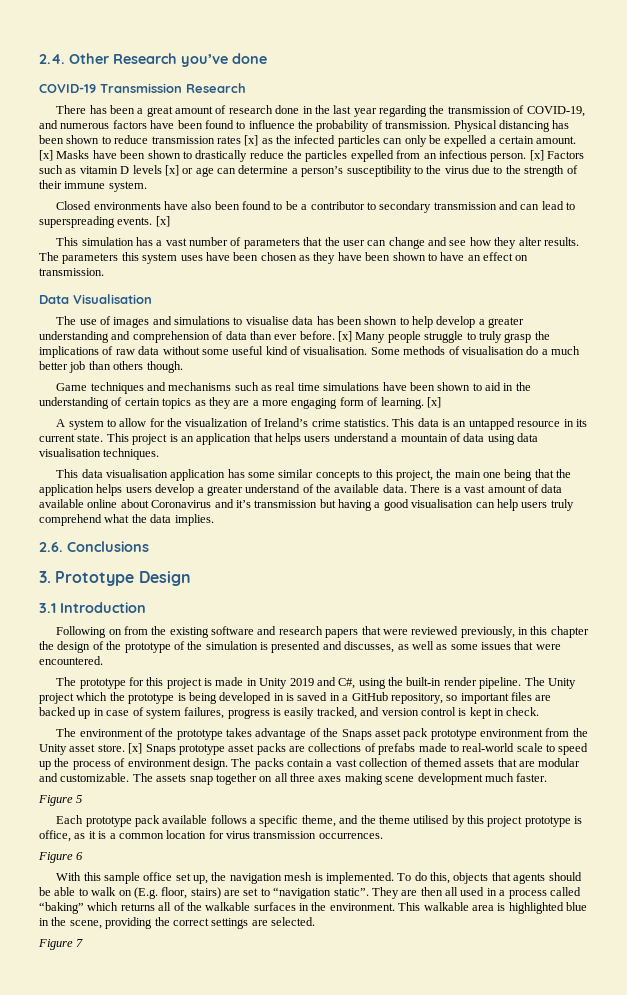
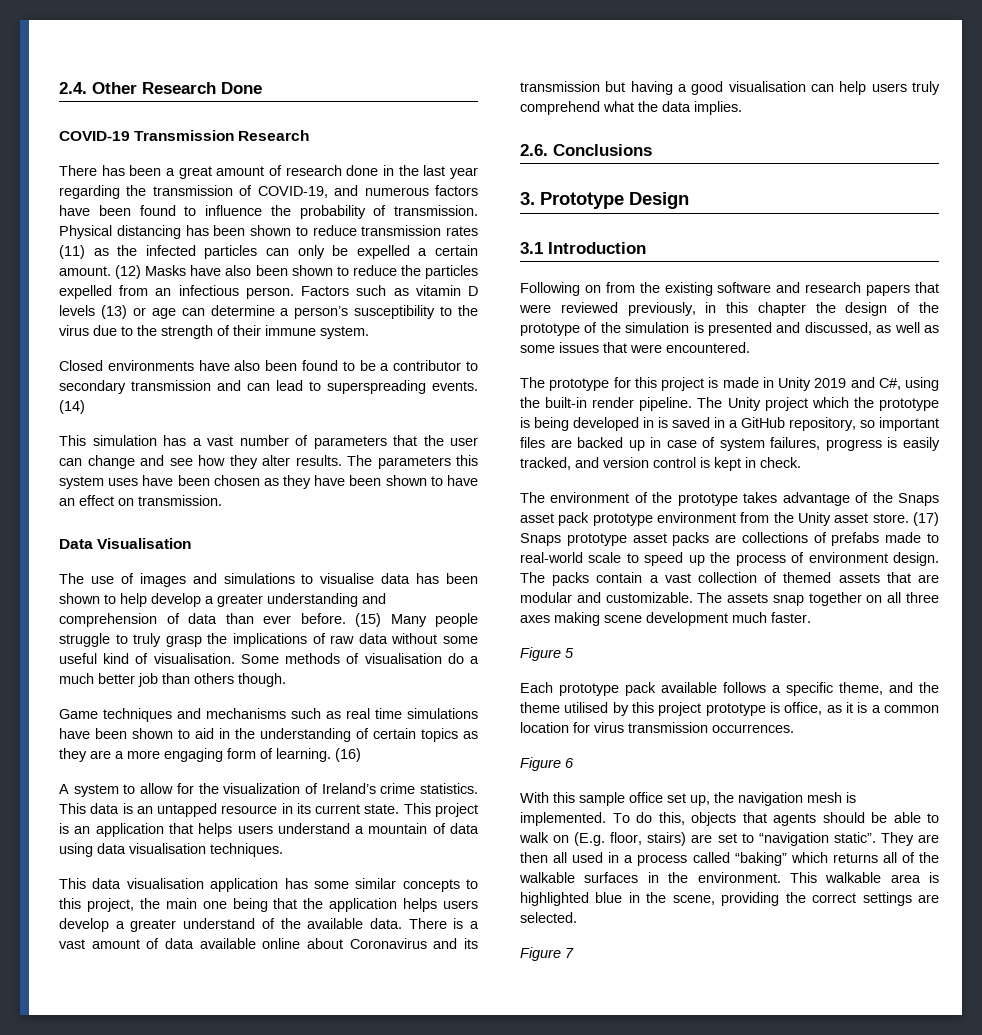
- 2.4. Other Research you’ve done
+ 2.4. Other Research Done
- Physical distancing has been shown to reduce transmission rates [x] as the infected particles can only be expelled a certain amount.
+ Physical distancing has been shown to reduce transmission rates (11) as the infected particles can only be expelled a certain amount.
- [x] Masks have been shown to drastically reduce the particles expelled from an infectious person.
+ (12) Masks have also been shown to reduce the particles expelled from an infectious person.
- [x] Factors such as vitamin D levels [x] or age can determine a person’s susceptibility to the virus due to the strength of their immune system.
+ Factors such as vitamin D levels (13) or age can determine a person’s susceptibility to the virus due to the strength of their immune system.
- Closed environments have also been found to be a contributor to secondary transmission and can lead to superspreading events. [x]
+ Closed environments have also been found to be a contributor to secondary transmission and can lead to superspreading events. (14)
- [x] Many people struggle to truly grasp the implications of raw data without some useful kind of visualisation.
+ (15) Many people struggle to truly grasp the implications of raw data without some useful kind of visualisation.
- Game techniques and mechanisms such as real time simulations have been shown to aid in the understanding of certain topics as they are a more engaging form of learning. [x]
+ Game techniques and mechanisms such as real time simulations have been shown to aid in the understanding of certain topics as they are a more engaging form of learning. (16)
- There is a vast amount of data available online about Coronavirus and it’s transmission but having a good visualisation can help users truly comprehend what the data implies.
+ There is a vast amount of data available online about Coronavirus and its transmission but having a good visualisation can help users truly comprehend what the data implies.
- Following on from the existing software and research papers that were reviewed previously, in this chapter the design of the prototype of the simulation is presented and discusses, as well as some issues that were encountered.
+ Following on from the existing software and research papers that were reviewed previously, in this chapter the design of the prototype of the simulation is presented and discussed, as well as some issues that were encountered.
- [x] Snaps prototype asset packs are collections of prefabs made to real-world scale to speed up the process of environment design.
+ (17) Snaps prototype asset packs are collections of prefabs made to real-world scale to speed up the process of environment design.

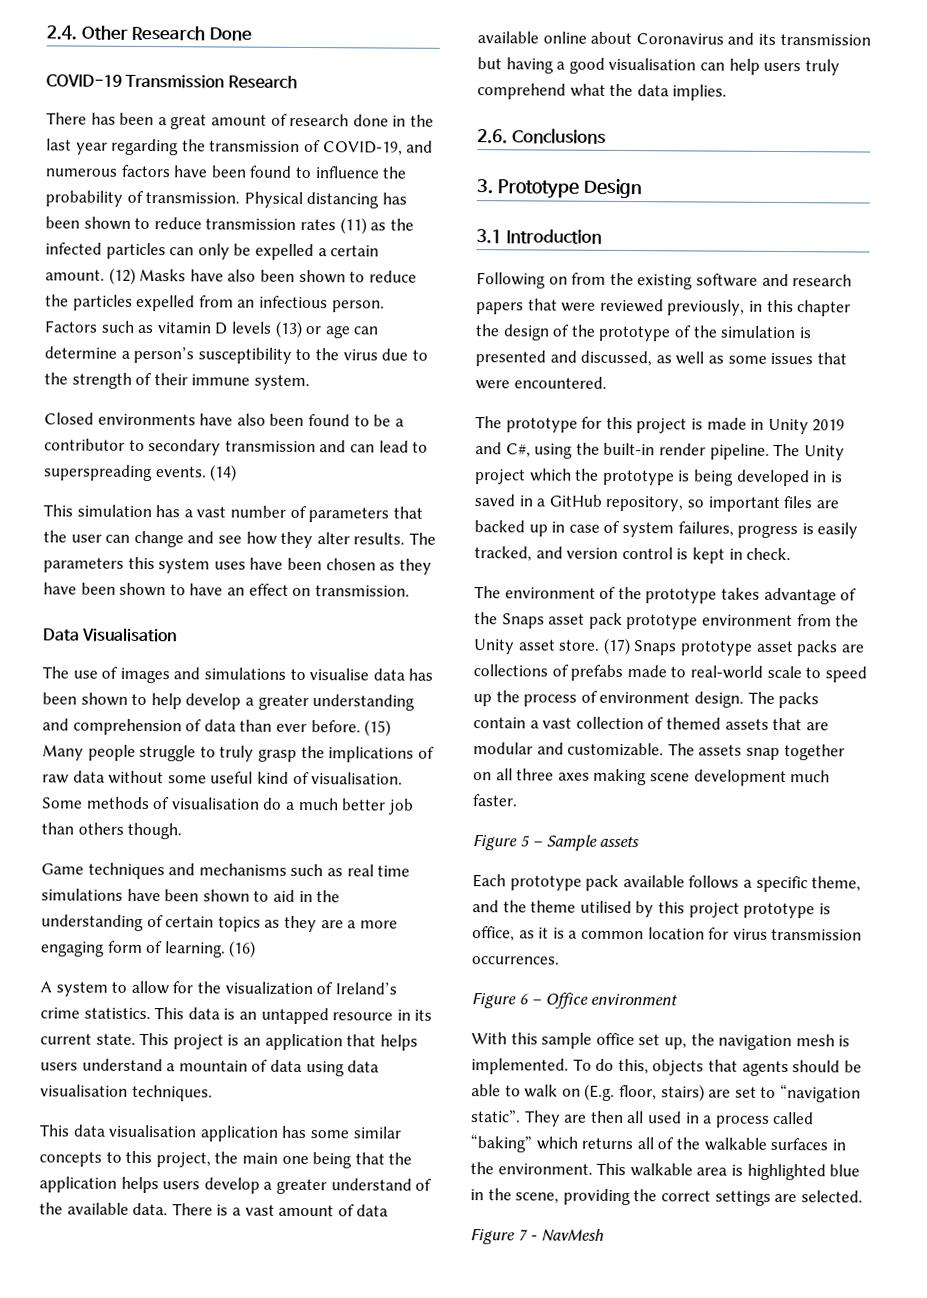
- Figure 5
+ Figure 5 – Sample assets
- Figure 6
+ Figure 6 – Office environment
- Figure 7
+ Figure 7 - NavMesh

